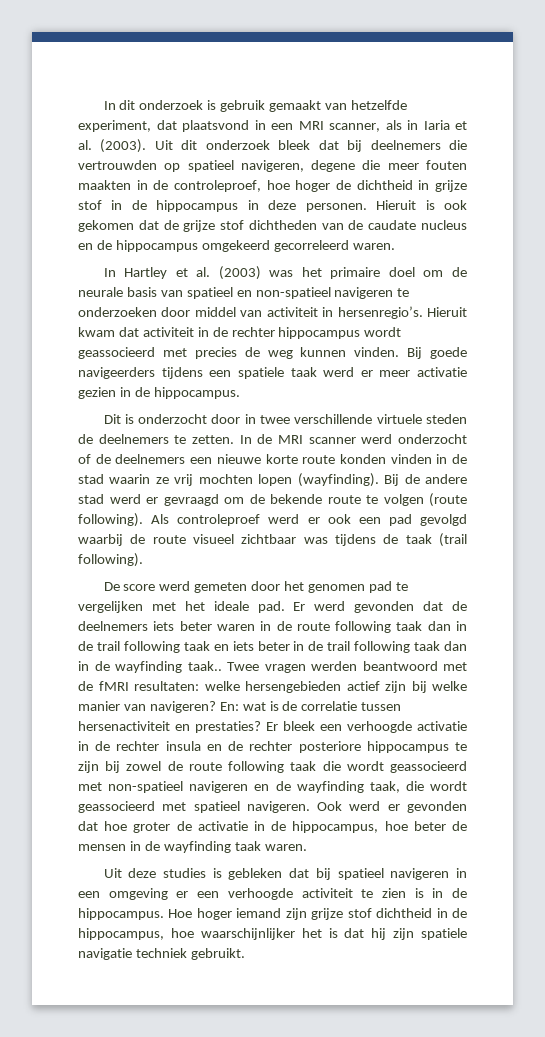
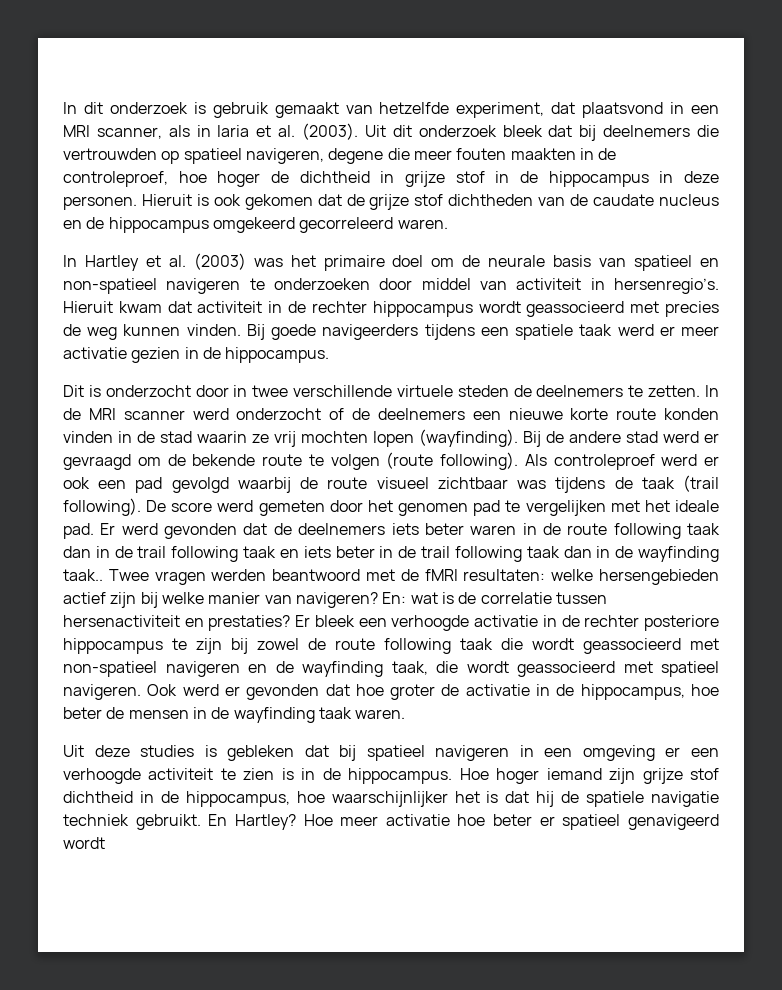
- Als controleproef werd er ook een pad gevolgd waarbij de route visueel zichtbaar was tijdens de taak (trail following).
- De score werd gemeten door het genomen pad te vergelijken met het ideale pad.
+ Als controleproef werd er ook een pad gevolgd waarbij de route visueel zichtbaar was tijdens de taak (trail following). De score werd gemeten door het genomen pad te vergelijken met het ideale pad.
- Er bleek een verhoogde activatie in de rechter insula en de rechter posteriore hippocampus te zijn bij zowel de route following taak die wordt geassocieerd met non-spatieel navigeren en de wayfinding taak, die wordt geassocieerd met spatieel navigeren.
+ Er bleek een verhoogde activatie in de rechter posteriore hippocampus te zijn bij zowel de route following taak die wordt geassocieerd met non-spatieel navigeren en de wayfinding taak, die wordt geassocieerd met spatieel navigeren.
- Hoe hoger iemand zijn grijze stof dichtheid in de hippocampus, hoe waarschijnlijker het is dat hij zijn spatiele navigatie techniek gebruikt.
+ Hoe hoger iemand zijn grijze stof dichtheid in de hippocampus, hoe waarschijnlijker het is dat hij de spatiele navigatie techniek gebruikt.
+ En Hartley? Hoe meer activatie hoe beter er spatieel genavigeerd wordt

